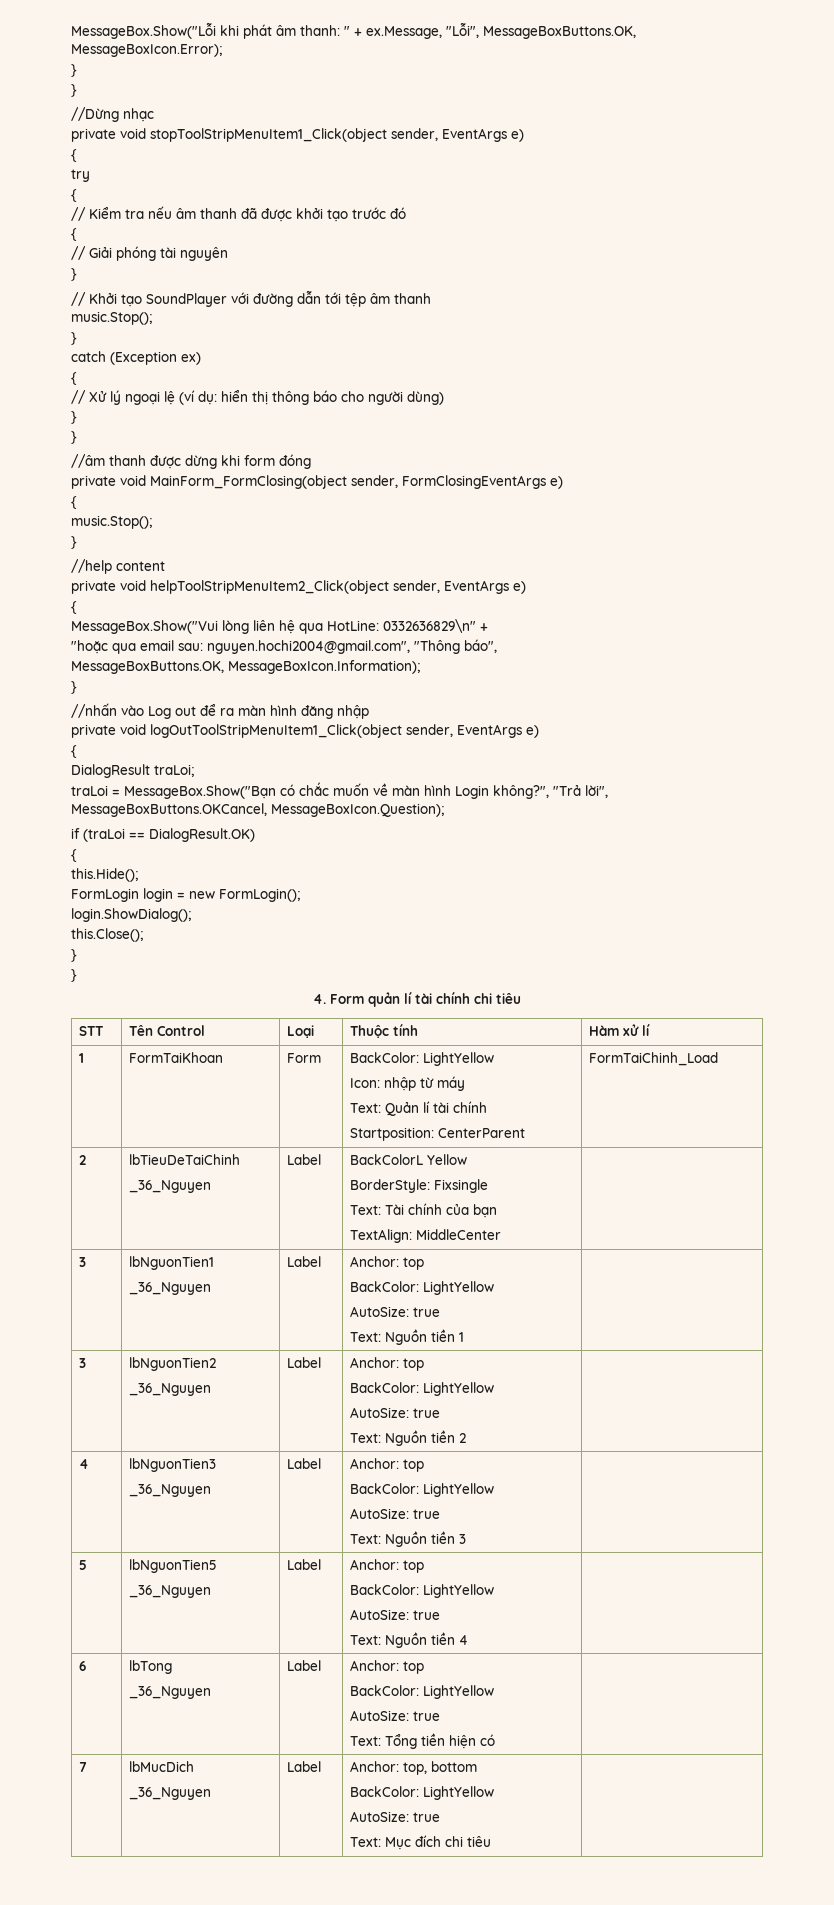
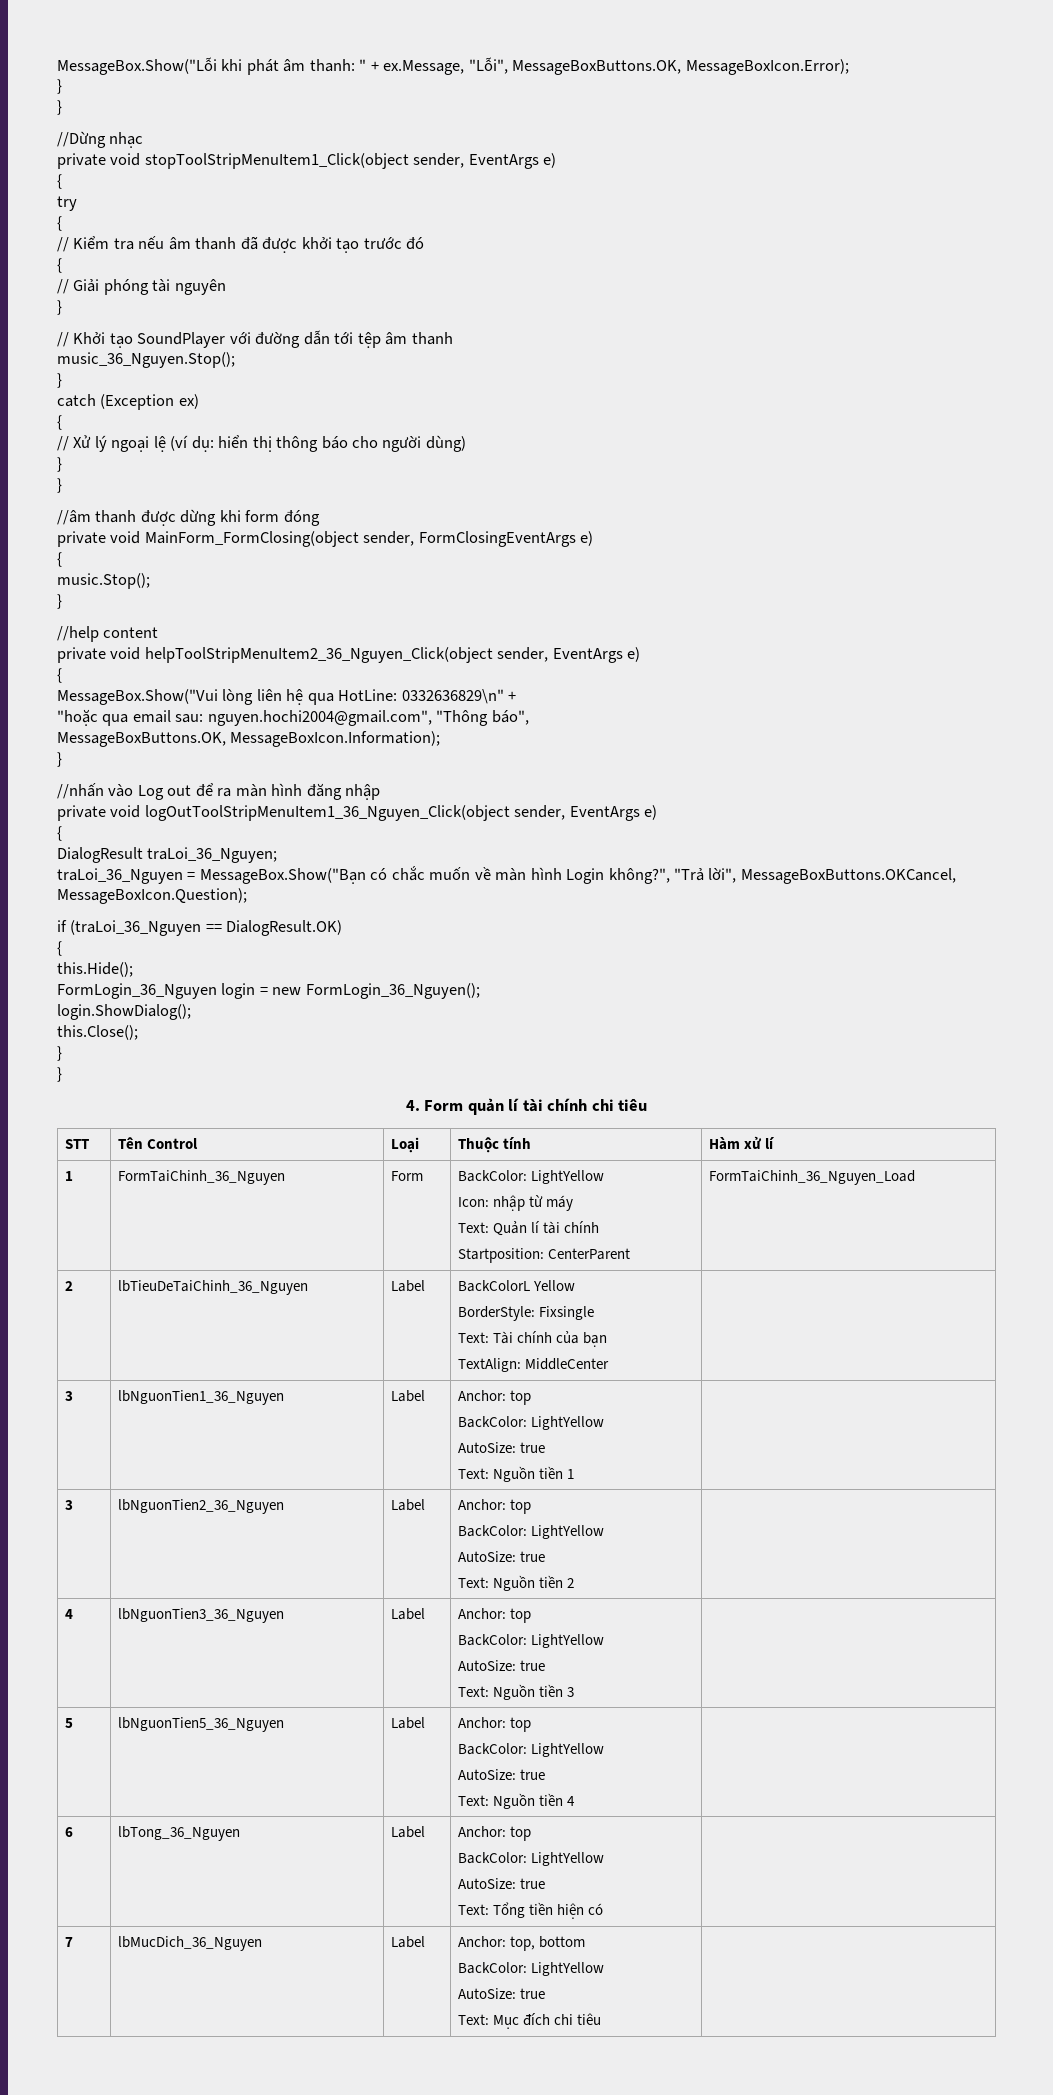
  // Khởi tạo SoundPlayer với đường dẫn tới tệp âm thanh
- music.Stop();
+ music_36_Nguyen.Stop();
- private void helpToolStripMenuItem2_Click(object sender, EventArgs e)
+ private void helpToolStripMenuItem2_36_Nguyen_Click(object sender, EventArgs e)
- private void logOutToolStripMenuItem1_Click(object sender, EventArgs e)
+ private void logOutToolStripMenuItem1_36_Nguyen_Click(object sender, EventArgs e)
- DialogResult traLoi;
- traLoi = MessageBox.Show("Bạn có chắc muốn về màn hình Login không?", "Trả lời", MessageBoxButtons.OKCancel, MessageBoxIcon.Question);
+ DialogResult traLoi_36_Nguyen;
+ traLoi_36_Nguyen = MessageBox.Show("Bạn có chắc muốn về màn hình Login không?", "Trả lời", MessageBoxButtons.OKCancel, MessageBoxIcon.Question);
- if (traLoi == DialogResult.OK)
+ if (traLoi_36_Nguyen == DialogResult.OK)
- FormLogin login = new FormLogin();
+ FormLogin_36_Nguyen login = new FormLogin_36_Nguyen();
- 1 | FormTaiKhoan | Form | BackColor: LightYellow
+ 1 | FormTaiChinh_36_Nguyen | Form | BackColor: LightYellow
  Icon: nhập từ máy
  Text: Quản lí tài chính
- Startposition: CenterParent | FormTaiChinh_Load
- 2 | lbTieuDeTaiChinh
- _36_Nguyen | Label | BackColorL Yellow
+ Startposition: CenterParent | FormTaiChinh_36_Nguyen_Load
+ 2 | lbTieuDeTaiChinh_36_Nguyen | Label | BackColorL Yellow
- 3 | lbNguonTien1
- _36_Nguyen | Label | Anchor: top
+ 3 | lbNguonTien1_36_Nguyen | Label | Anchor: top
- 3 | lbNguonTien2
- _36_Nguyen | Label | Anchor: top
+ 3 | lbNguonTien2_36_Nguyen | Label | Anchor: top
- 4 | lbNguonTien3
- _36_Nguyen | Label | Anchor: top
+ 4 | lbNguonTien3_36_Nguyen | Label | Anchor: top
- 5 | lbNguonTien5
- _36_Nguyen | Label | Anchor: top
+ 5 | lbNguonTien5_36_Nguyen | Label | Anchor: top
- 6 | lbTong
- _36_Nguyen | Label | Anchor: top
+ 6 | lbTong_36_Nguyen | Label | Anchor: top
- 7 | lbMucDich
- _36_Nguyen | Label | Anchor: top, bottom
+ 7 | lbMucDich_36_Nguyen | Label | Anchor: top, bottom

